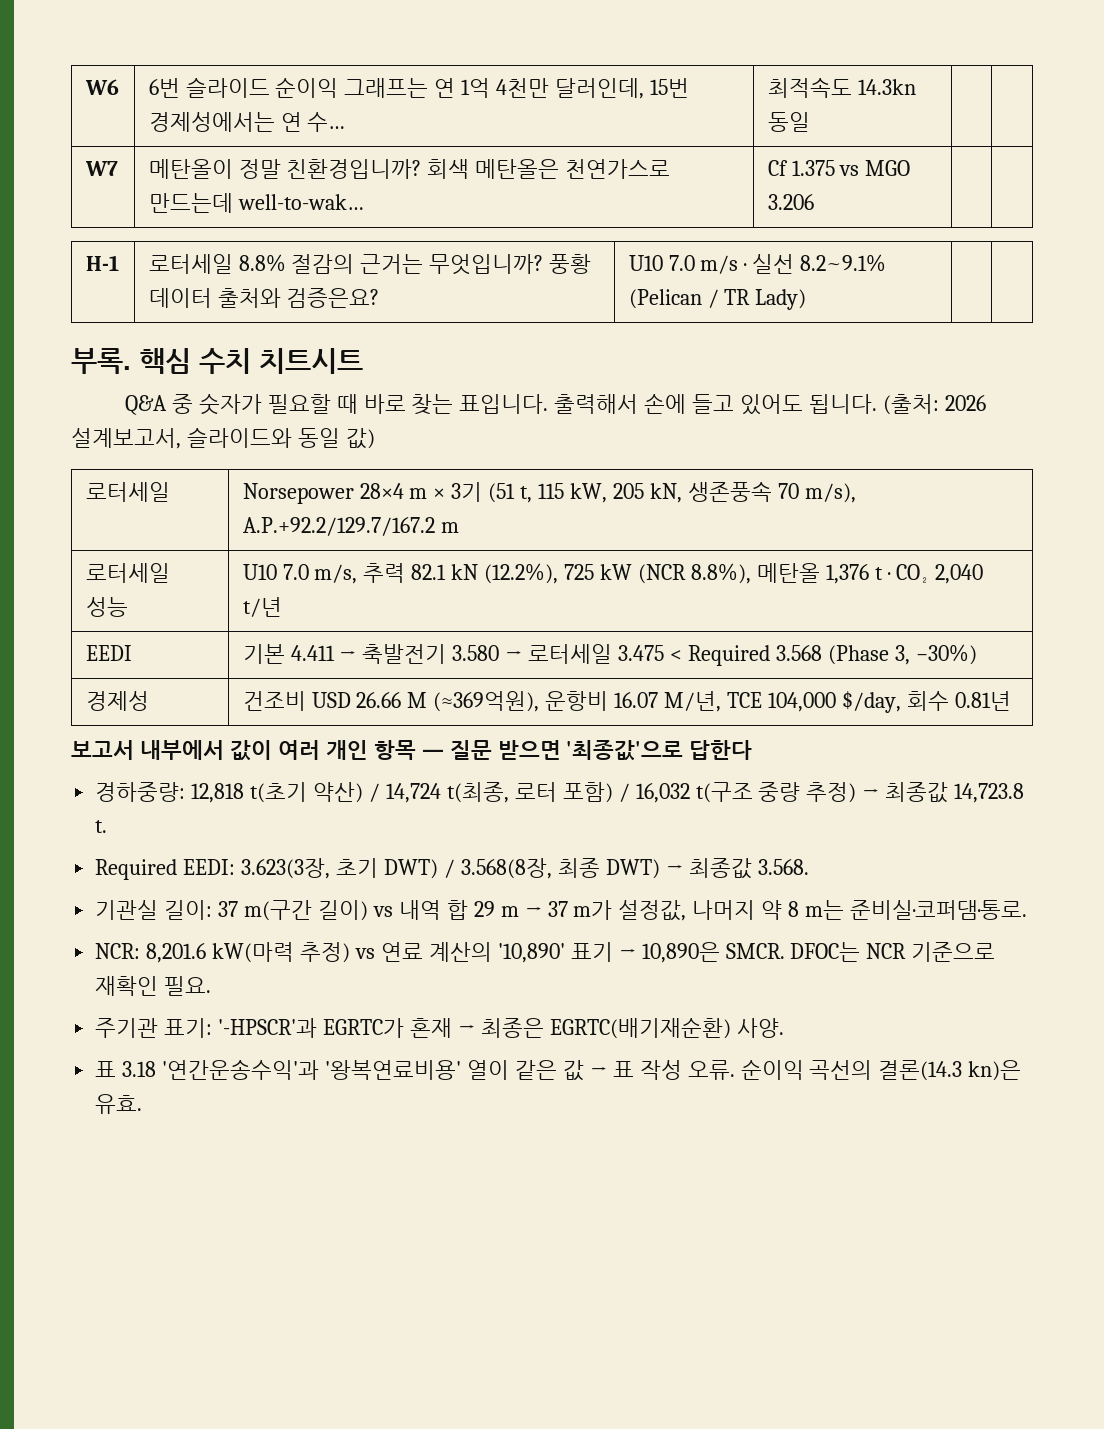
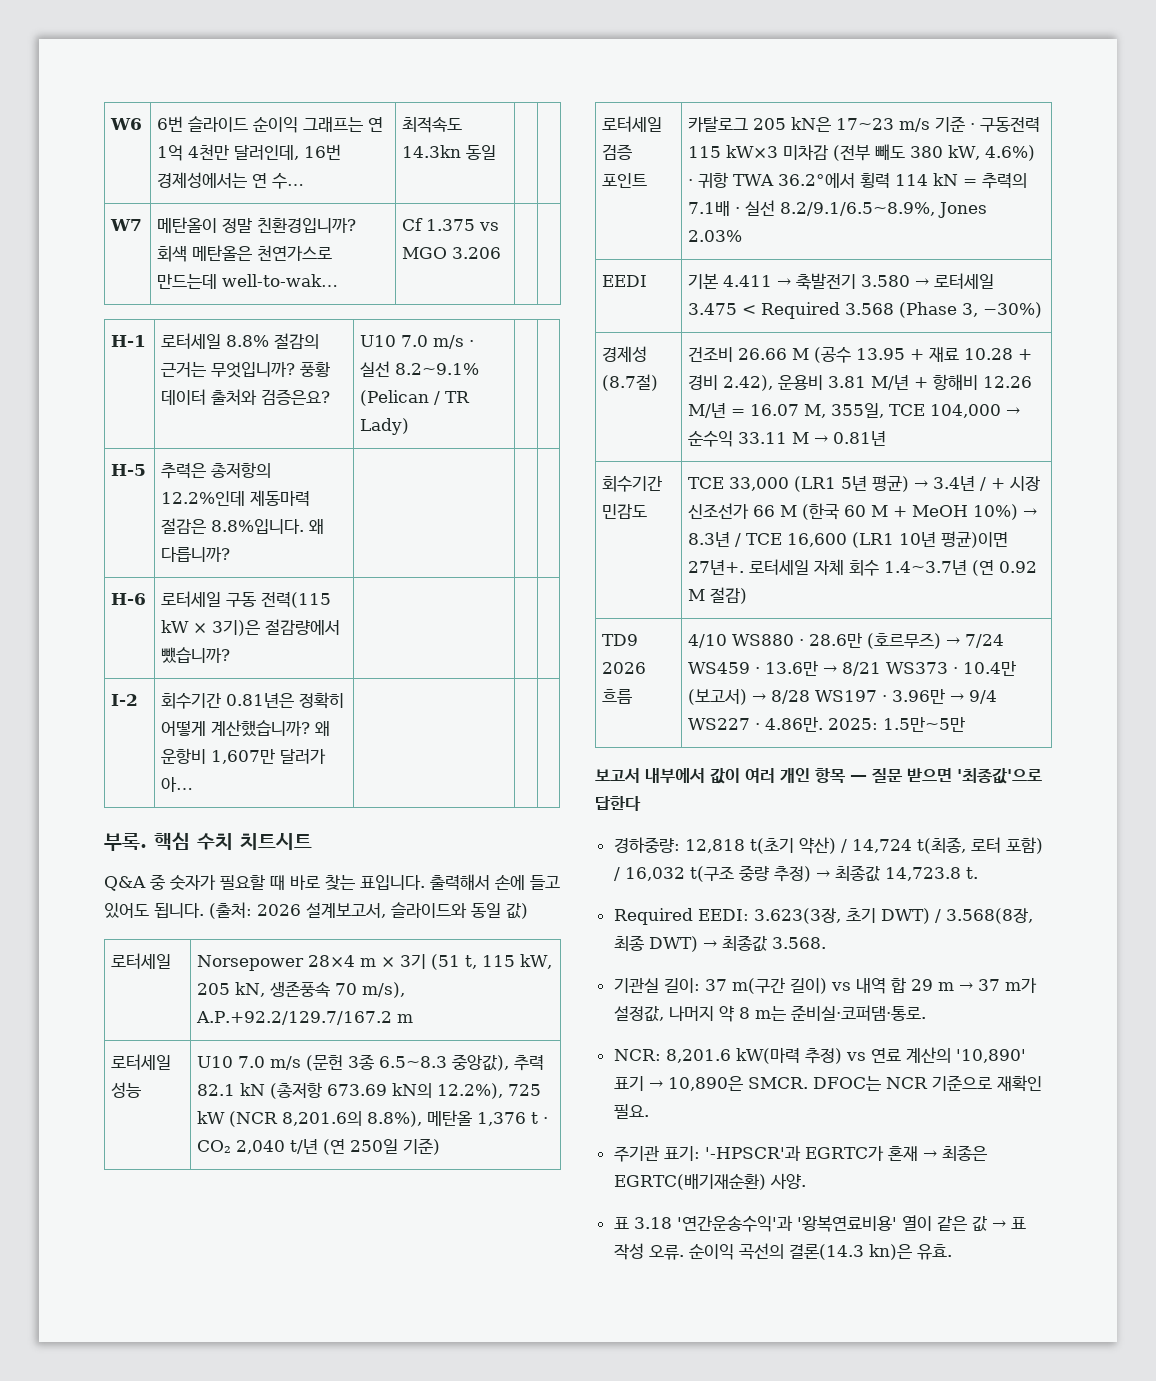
- W6 | 6번 슬라이드 순이익 그래프는 연 1억 4천만 달러인데, 15번 경제성에서는 연 수… | 최적속도 14.3kn 동일 | |
+ W6 | 6번 슬라이드 순이익 그래프는 연 1억 4천만 달러인데, 16번 경제성에서는 연 수… | 최적속도 14.3kn 동일 | |
+ H-5 | 추력은 총저항의 12.2%인데 제동마력 절감은 8.8%입니다. 왜 다릅니까? | | |
+ H-6 | 로터세일 구동 전력(115 kW × 3기)은 절감량에서 뺐습니까? | | |
+ I-2 | 회수기간 0.81년은 정확히 어떻게 계산했습니까? 왜 운항비 1,607만 달러가 아… | | |
- 로터세일 성능 | U10 7.0 m/s, 추력 82.1 kN (12.2%), 725 kW (NCR 8.8%), 메탄올 1,376 t · CO₂ 2,040 t/년
+ 로터세일 성능 | U10 7.0 m/s (문헌 3종 6.5~8.3 중앙값), 추력 82.1 kN (총저항 673.69 kN의 12.2%), 725 kW (NCR 8,201.6의 8.8%), 메탄올 1,376 t · CO₂ 2,040 t/년 (연 250일 기준)
+ 로터세일 검증 포인트 | 카탈로그 205 kN은 17~23 m/s 기준 · 구동전력 115 kW×3 미차감 (전부 빼도 380 kW, 4.6%) · 귀항 TWA 36.2°에서 횡력 114 kN = 추력의 7.1배 · 실선 8.2/9.1/6.5~8.9%, Jones 2.03%
- 경제성 | 건조비 USD 26.66 M (≈369억원), 운항비 16.07 M/년, TCE 104,000 $/day, 회수 0.81년
+ 경제성 (8.7절) | 건조비 26.66 M (공수 13.95 + 재료 10.28 + 경비 2.42), 운용비 3.81 M/년 + 항해비 12.26 M/년 = 16.07 M, 355일, TCE 104,000 → 순수익 33.11 M → 0.81년
+ 회수기간 민감도 | TCE 33,000 (LR1 5년 평균) → 3.4년 / + 시장 신조선가 66 M (한국 60 M + MeOH 10%) → 8.3년 / TCE 16,600 (LR1 10년 평균)이면 27년+. 로터세일 자체 회수 1.4~3.7년 (연 0.92 M 절감)
+ TD9 2026 흐름 | 4/10 WS880 · 28.6만 (호르무즈) → 7/24 WS459 · 13.6만 → 8/21 WS373 · 10.4만 (보고서) → 8/28 WS197 · 3.96만 → 9/4 WS227 · 4.86만. 2025: 1.5만~5만

